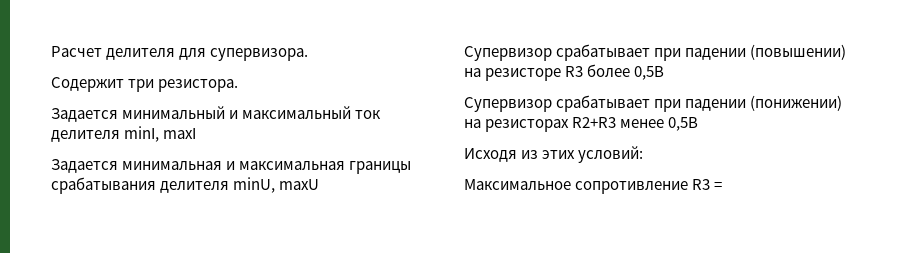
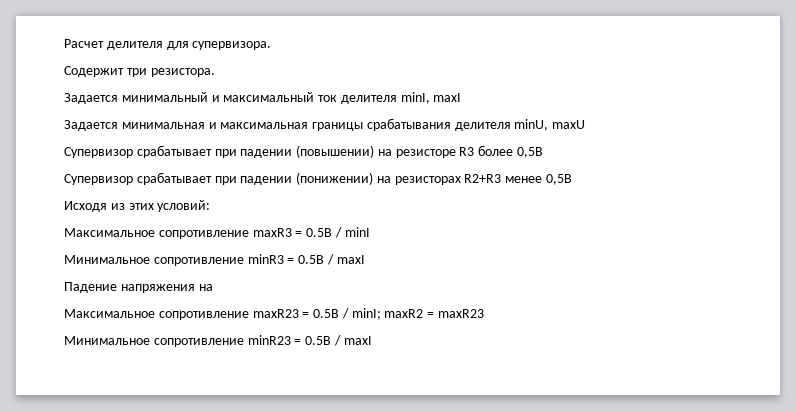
- Максимальное сопротивление R3 =
+ Максимальное сопротивление maxR3 = 0.5В / minI
+ Минимальное сопротивление minR3 = 0.5В / maxI
+ Падение напряжения на
+ Максимальное сопротивление maxR23 = 0.5В / minI; maxR2 = maxR23
+ Минимальное сопротивление minR23 = 0.5В / maxI

